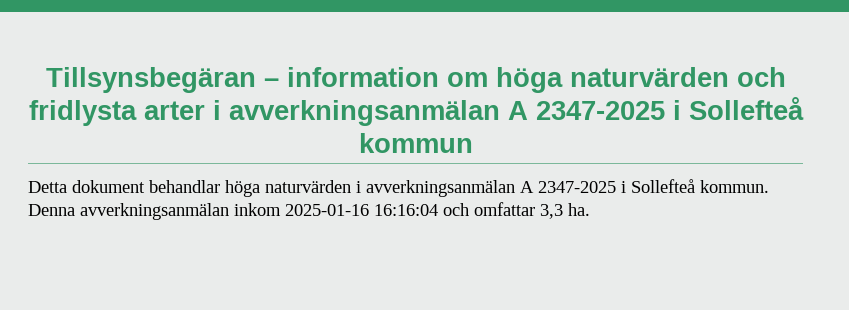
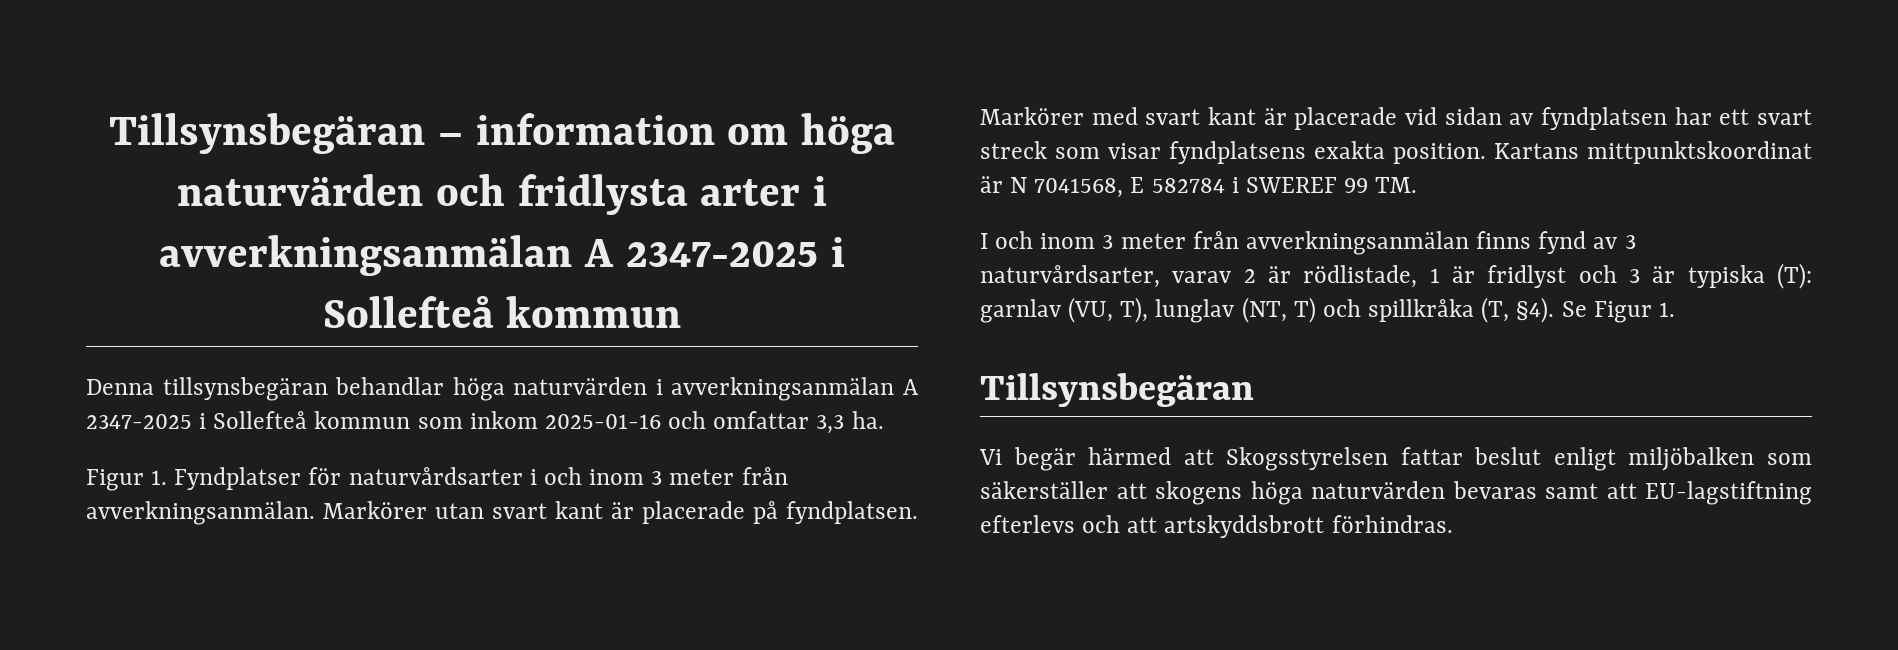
- Detta dokument behandlar höga naturvärden i avverkningsanmälan A 2347-2025 i Sollefteå kommun. Denna avverkningsanmälan inkom 2025-01-16 16:16:04 och omfattar 3,3 ha.
+ Denna tillsynsbegäran behandlar höga naturvärden i avverkningsanmälan A 2347-2025 i Sollefteå kommun som inkom 2025-01-16 och omfattar 3,3 ha.
+ Figur 1. Fyndplatser för naturvårdsarter i och inom 3 meter från avverkningsanmälan. Markörer utan svart kant är placerade på fyndplatsen. Markörer med svart kant är placerade vid sidan av fyndplatsen har ett svart streck som visar fyndplatsens exakta position. Kartans mittpunktskoordinat är N 7041568, E 582784 i SWEREF 99 TM.
+ I och inom 3 meter från avverkningsanmälan finns fynd av 3 naturvårdsarter, varav 2 är rödlistade, 1 är fridlyst och 3 är typiska (T): garnlav (VU, T), lunglav (NT, T) och spillkråka (T, §4). Se Figur 1.
+ Tillsynsbegäran
+ Vi begär härmed att Skogsstyrelsen fattar beslut enligt miljöbalken som säkerställer att skogens höga naturvärden bevaras samt att EU-lagstiftning efterlevs och att artskyddsbrott förhindras.

